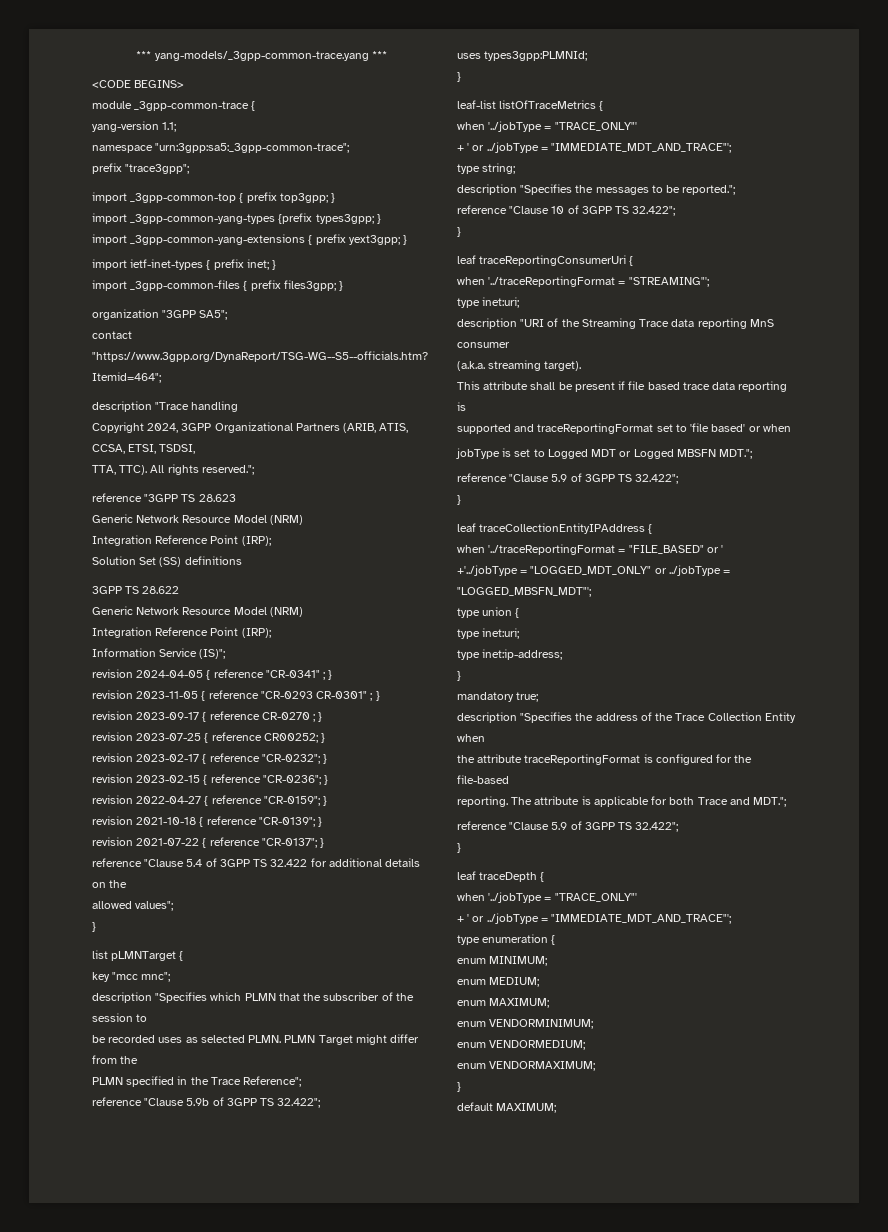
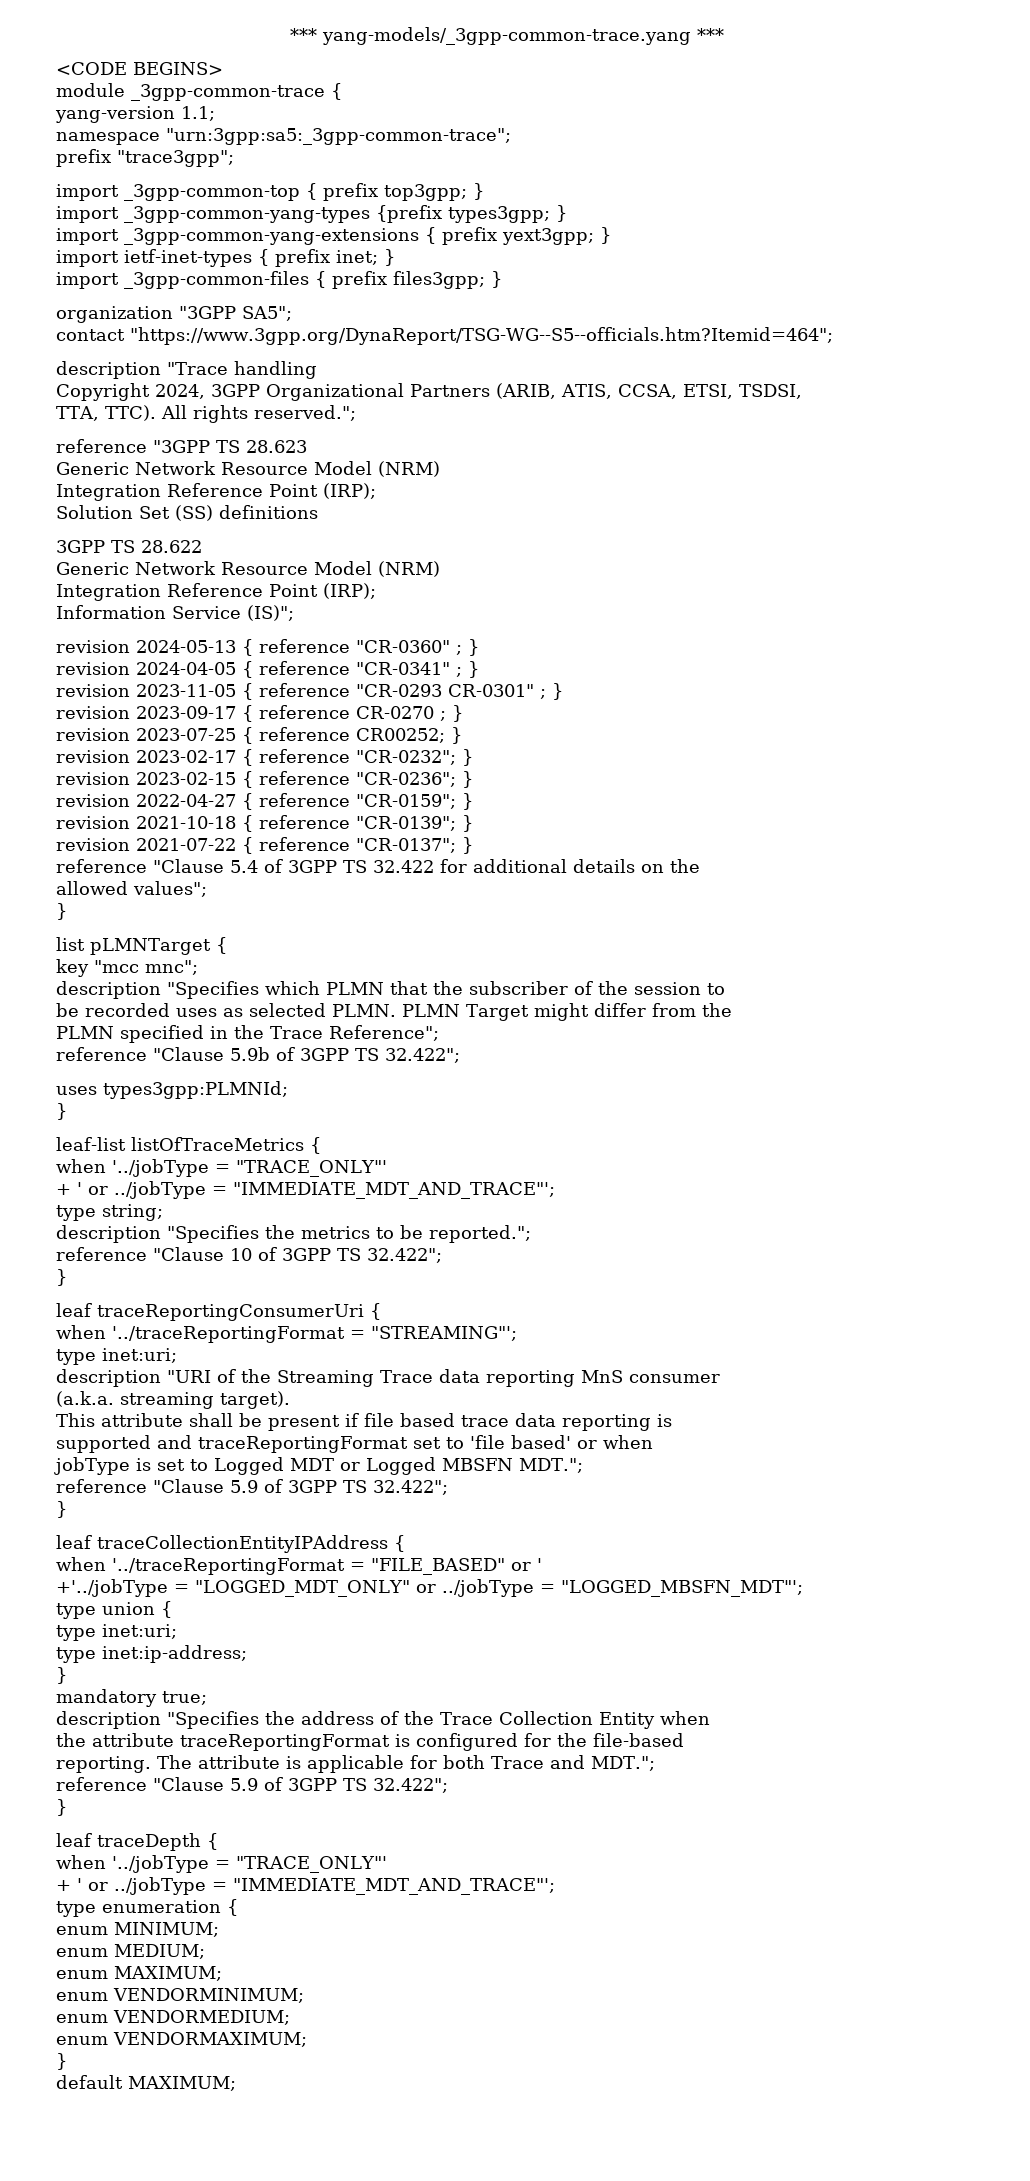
+ revision 2024-05-13 { reference "CR-0360" ; }
- description "Specifies the messages to be reported.";
+ description "Specifies the metrics to be reported.";

